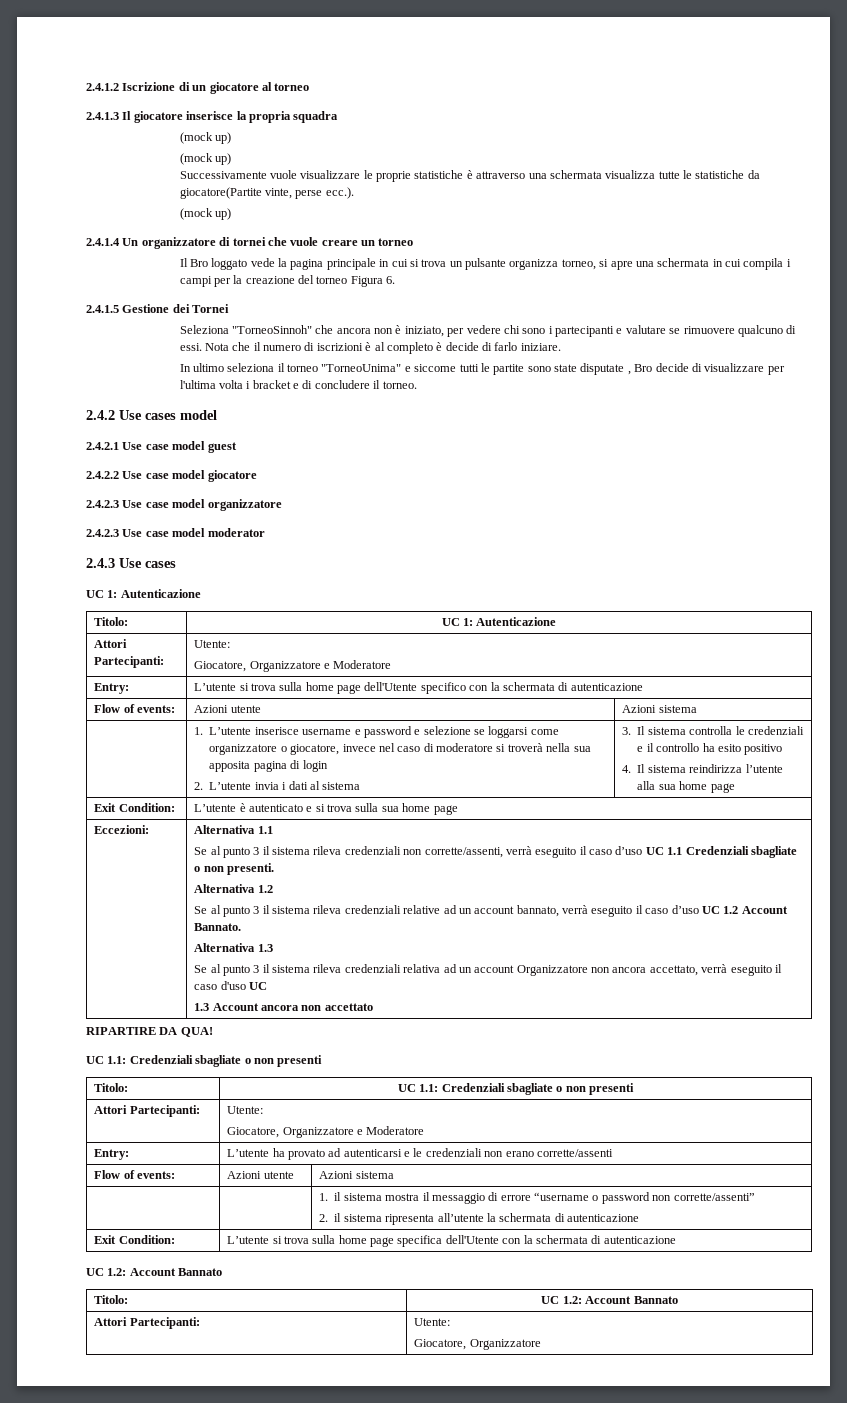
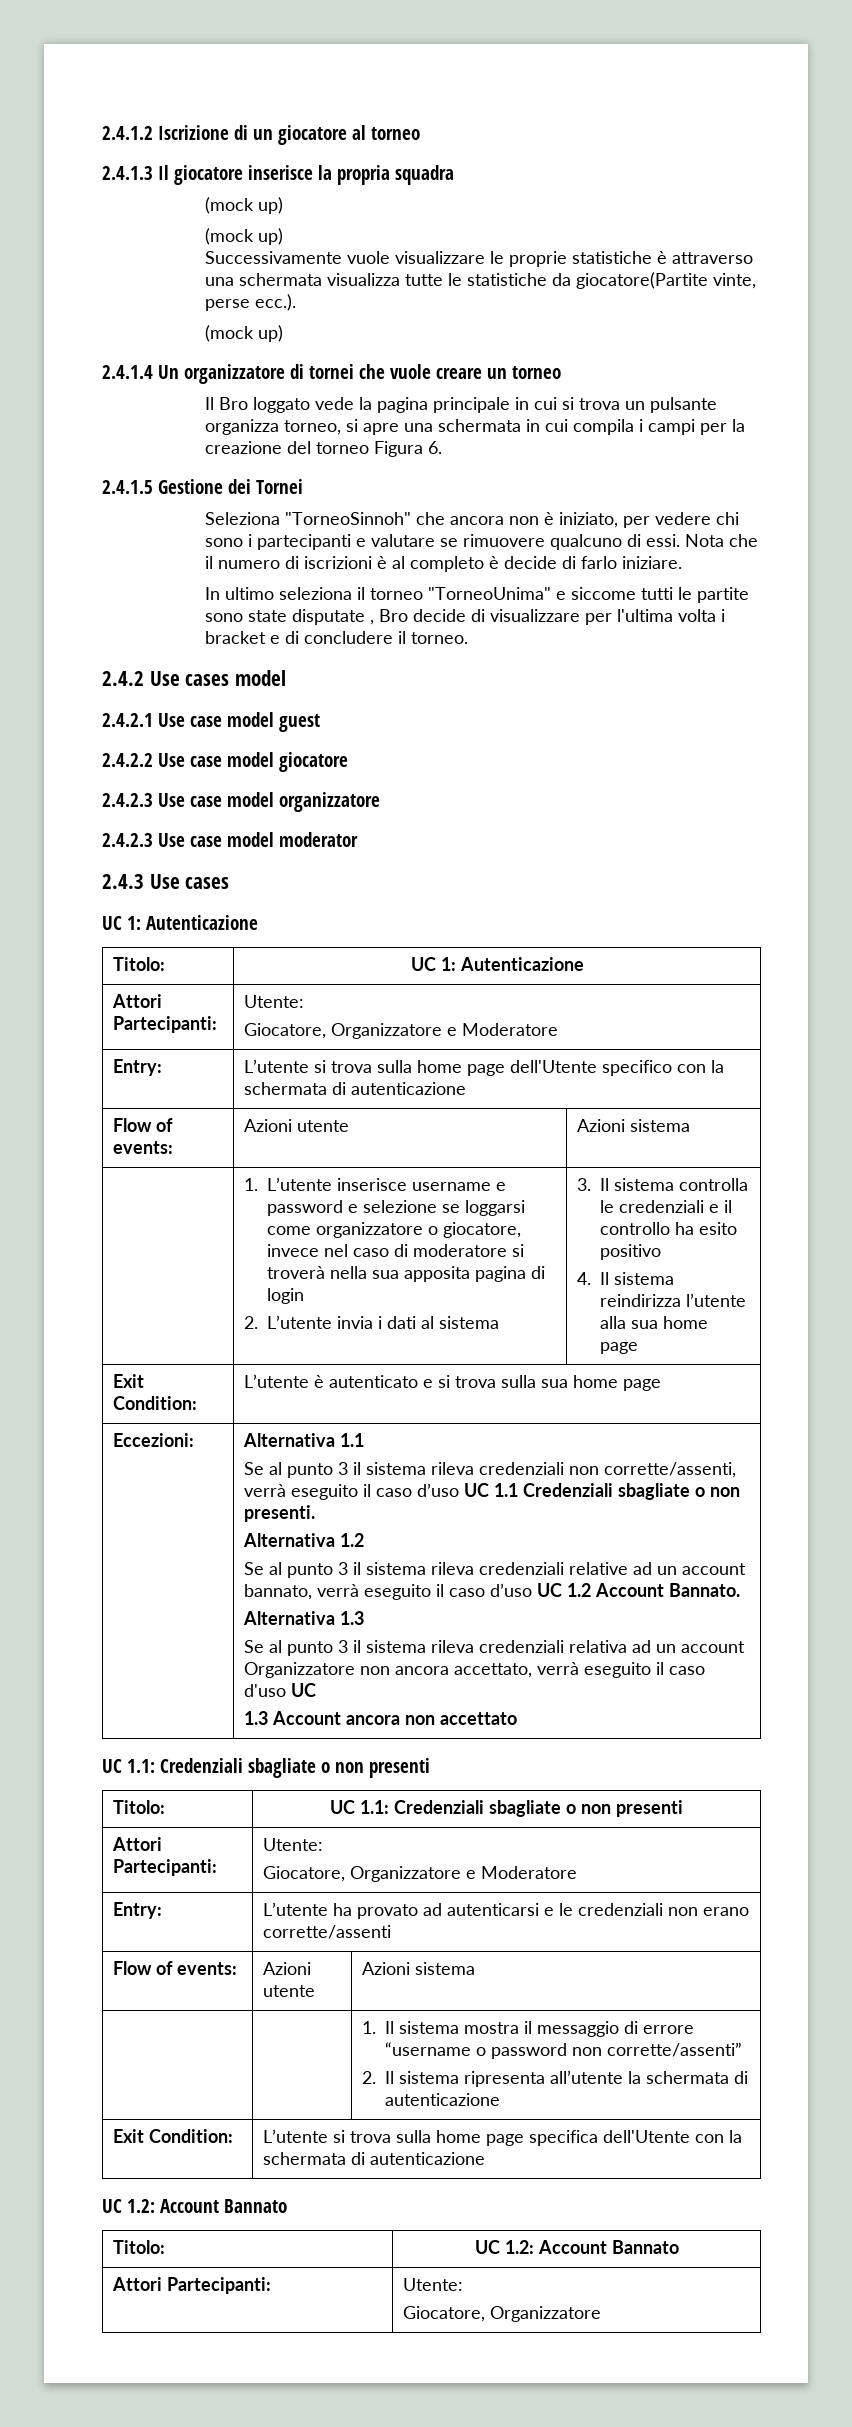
- RIPARTIRE DA QUA!
- | | 1. il sistema mostra il messaggio di errore “username o password non corrette/assenti”
- 2. il sistema ripresenta all’utente la schermata di autenticazione
+ | | 1. Il sistema mostra il messaggio di errore “username o password non corrette/assenti”
+ 2. Il sistema ripresenta all’utente la schermata di autenticazione

